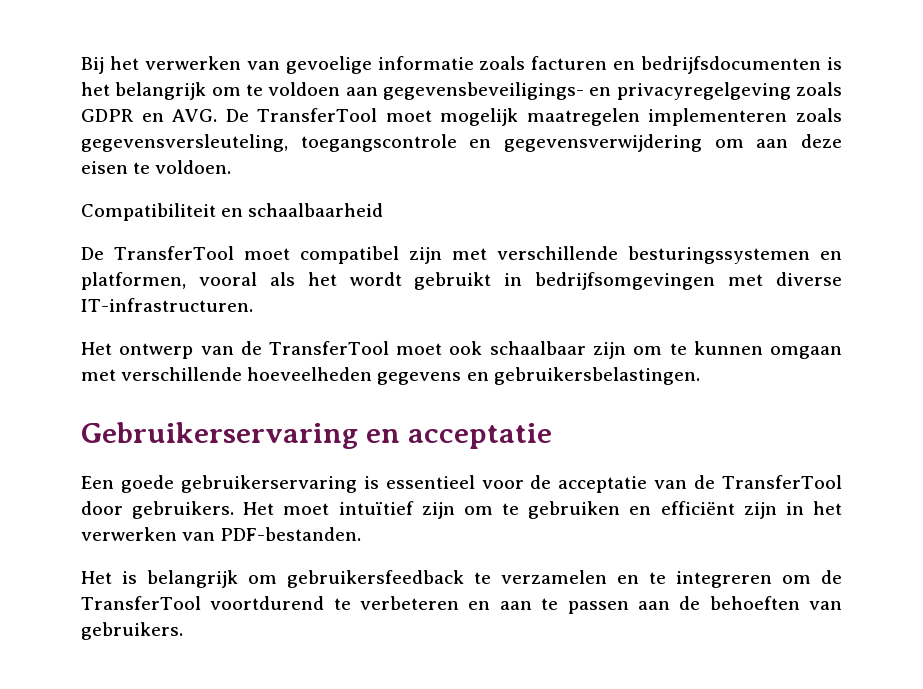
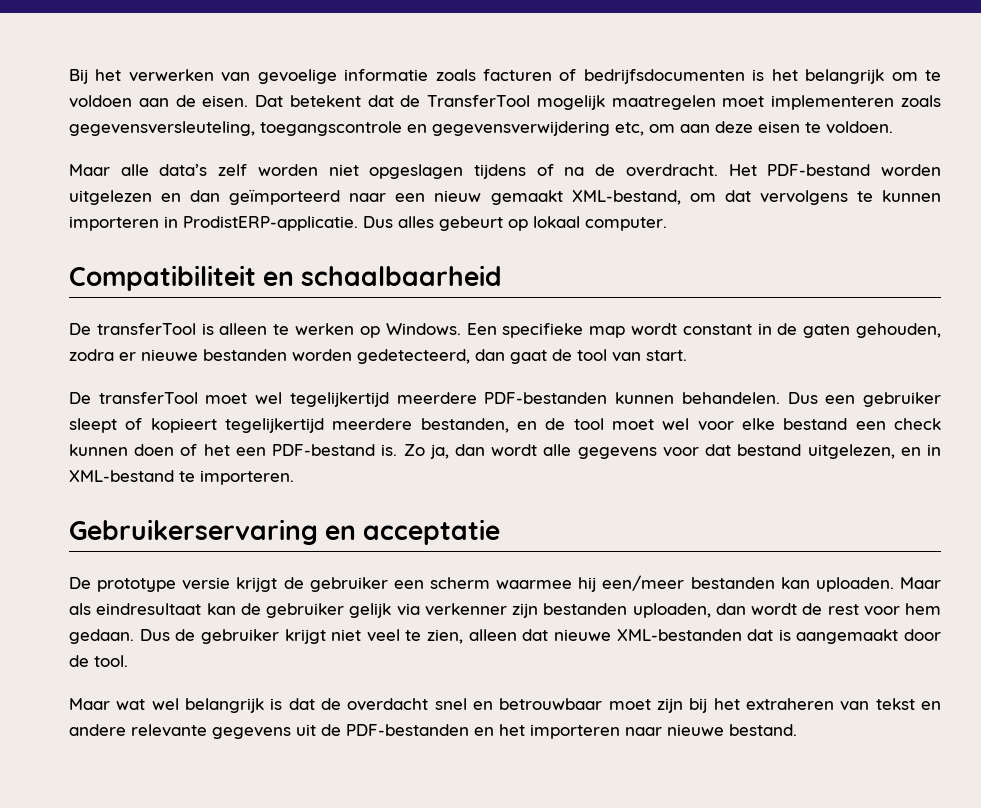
- Bij het verwerken van gevoelige informatie zoals facturen en bedrijfsdocumenten is het belangrijk om te voldoen aan gegevensbeveiligings- en privacyregelgeving zoals GDPR en AVG. De TransferTool moet mogelijk maatregelen implementeren zoals gegevensversleuteling, toegangscontrole en gegevensverwijdering om aan deze eisen te voldoen.
+ Bij het verwerken van gevoelige informatie zoals facturen of bedrijfsdocumenten is het belangrijk om te voldoen aan de eisen. Dat betekent dat de TransferTool mogelijk maatregelen moet implementeren zoals gegevensversleuteling, toegangscontrole en gegevensverwijdering etc, om aan deze eisen te voldoen.
+ Maar alle data’s zelf worden niet opgeslagen tijdens of na de overdracht. Het PDF-bestand worden uitgelezen en dan geïmporteerd naar een nieuw gemaakt XML-bestand, om dat vervolgens te kunnen importeren in ProdistERP-applicatie. Dus alles gebeurt op lokaal computer.
  Compatibiliteit en schaalbaarheid
- De TransferTool moet compatibel zijn met verschillende besturingssystemen en platformen, vooral als het wordt gebruikt in bedrijfsomgevingen met diverse IT-infrastructuren.
- Het ontwerp van de TransferTool moet ook schaalbaar zijn om te kunnen omgaan met verschillende hoeveelheden gegevens en gebruikersbelastingen.
+ De transferTool is alleen te werken op Windows. Een specifieke map wordt constant in de gaten gehouden, zodra er nieuwe bestanden worden gedetecteerd, dan gaat de tool van start.
+ De transferTool moet wel tegelijkertijd meerdere PDF-bestanden kunnen behandelen. Dus een gebruiker sleept of kopieert tegelijkertijd meerdere bestanden, en de tool moet wel voor elke bestand een check kunnen doen of het een PDF-bestand is. Zo ja, dan wordt alle gegevens voor dat bestand uitgelezen, en in XML-bestand te importeren.
  Gebruikerservaring en acceptatie
- Een goede gebruikerservaring is essentieel voor de acceptatie van de TransferTool door gebruikers. Het moet intuïtief zijn om te gebruiken en efficiënt zijn in het verwerken van PDF-bestanden.
- Het is belangrijk om gebruikersfeedback te verzamelen en te integreren om de TransferTool voortdurend te verbeteren en aan te passen aan de behoeften van gebruikers.
+ De prototype versie krijgt de gebruiker een scherm waarmee hij een/meer bestanden kan uploaden. Maar als eindresultaat kan de gebruiker gelijk via verkenner zijn bestanden uploaden, dan wordt de rest voor hem gedaan. Dus de gebruiker krijgt niet veel te zien, alleen dat nieuwe XML-bestanden dat is aangemaakt door de tool.
+ Maar wat wel belangrijk is dat de overdacht snel en betrouwbaar moet zijn bij het extraheren van tekst en andere relevante gegevens uit de PDF-bestanden en het importeren naar nieuwe bestand.

